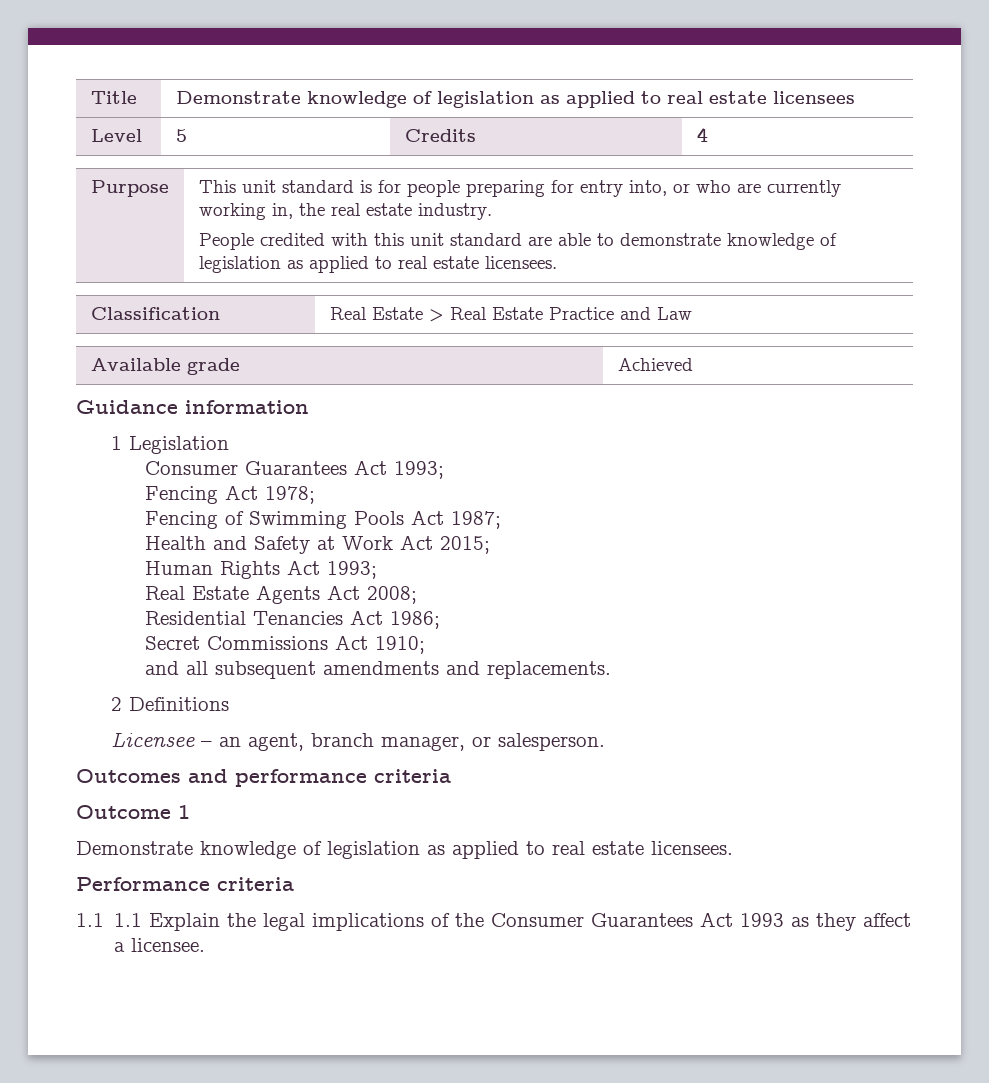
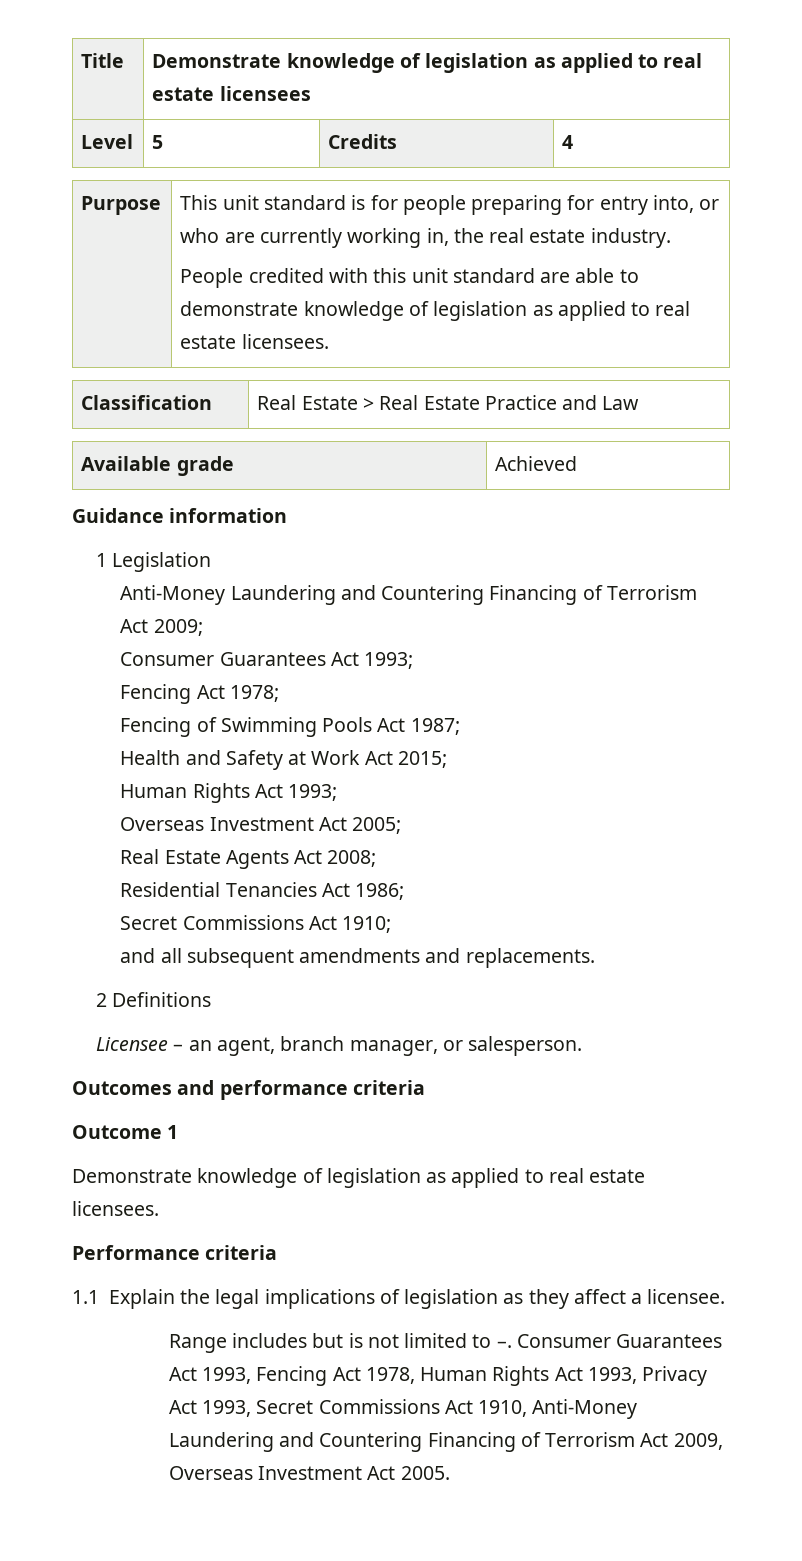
+ Anti-Money Laundering and Countering Financing of Terrorism Act 2009;
+ Overseas Investment Act 2005;
- 1.1 1.1 Explain the legal implications of the Consumer Guarantees Act 1993 as they affect a licensee.
+ 1.1 Explain the legal implications of legislation as they affect a licensee.
+ Range includes but is not limited to –. Consumer Guarantees Act 1993, Fencing Act 1978, Human Rights Act 1993, Privacy Act 1993, Secret Commissions Act 1910, Anti-Money Laundering and Countering Financing of Terrorism Act 2009, Overseas Investment Act 2005.

